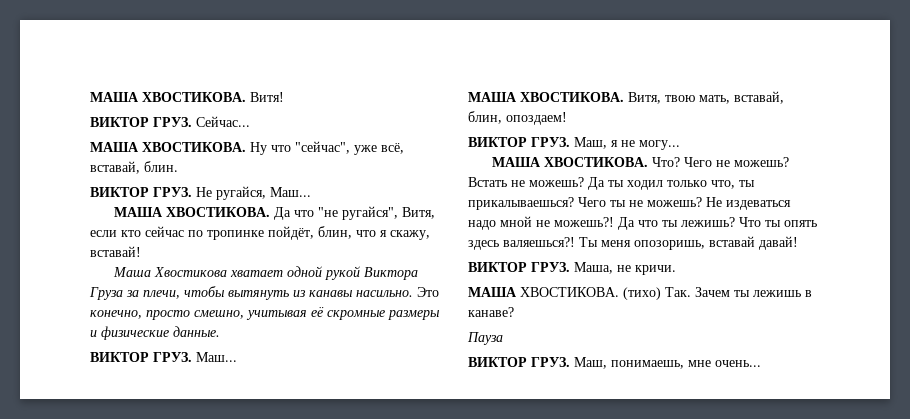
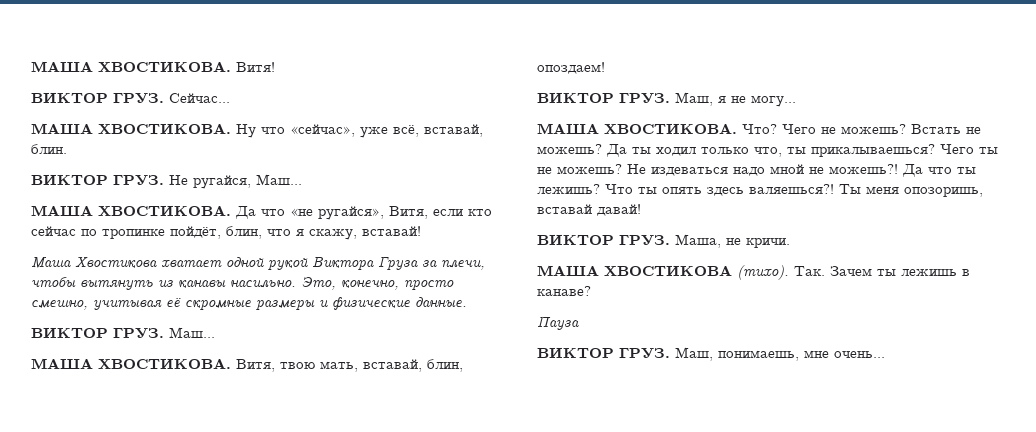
- Ну что "сейчас", уже всё, вставай, блин.
+ Ну что «сейчас», уже всё, вставай, блин.
- Да что "не ругайся", Витя, если кто сейчас по тропинке пойдёт, блин, что я скажу, вставай!
+ Да что «не ругайся», Витя, если кто сейчас по тропинке пойдёт, блин, что я скажу, вставай!
- Это конечно, просто смешно, учитывая её скромные размеры и физические данные.
+ Это, конечно, просто смешно, учитывая её скромные размеры и физические данные.
- МАША ХВОСТИКОВА. (тихо) Так. Зачем ты лежишь в канаве?
+ МАША ХВОСТИКОВА (тихо). Так. Зачем ты лежишь в канаве?

